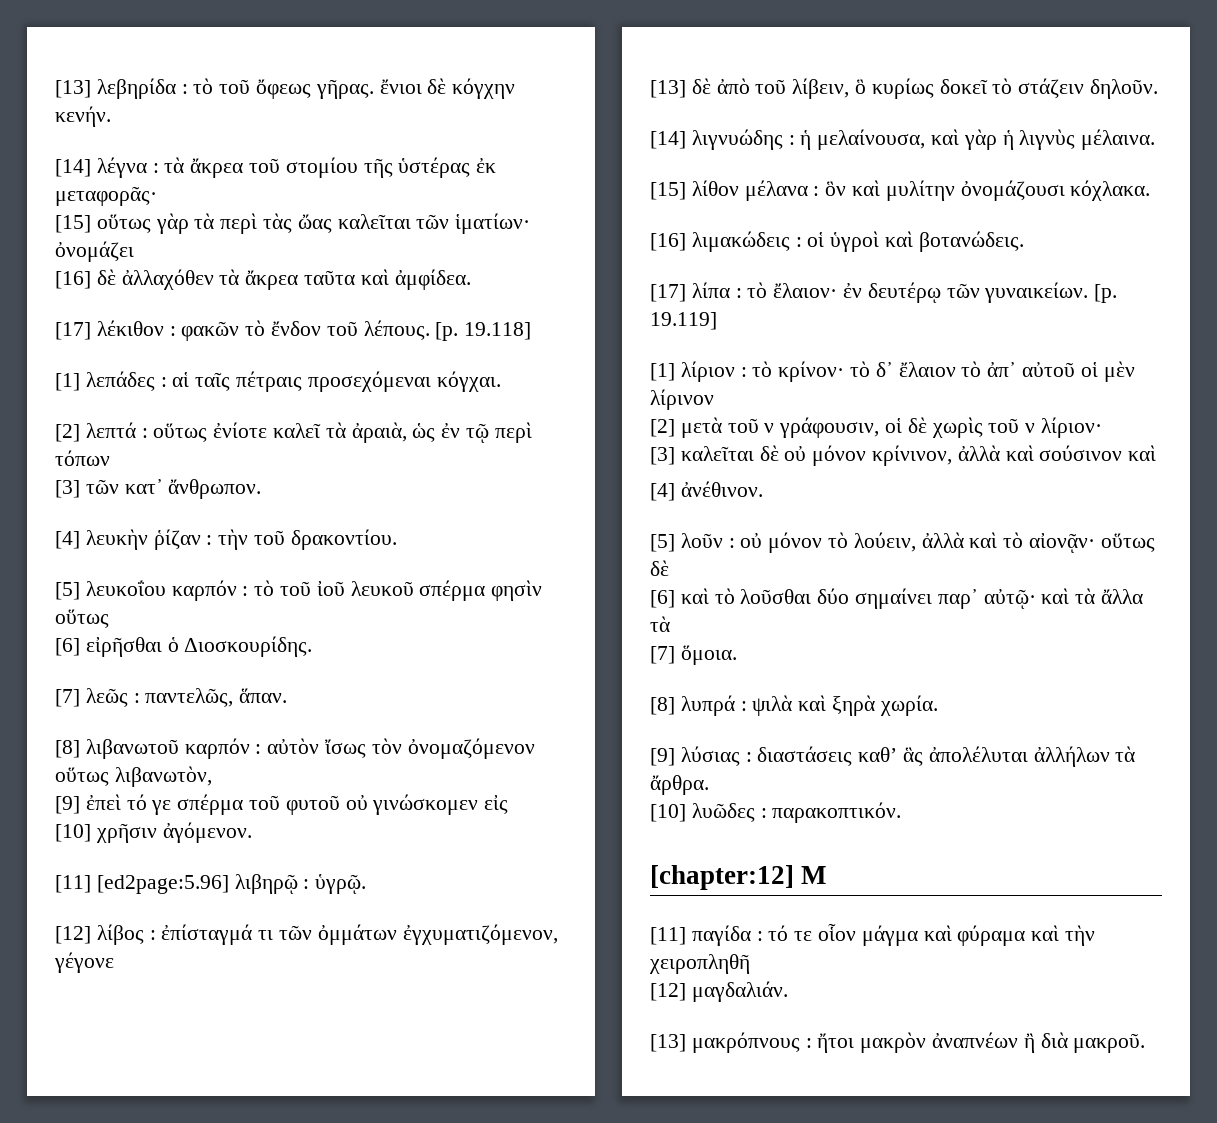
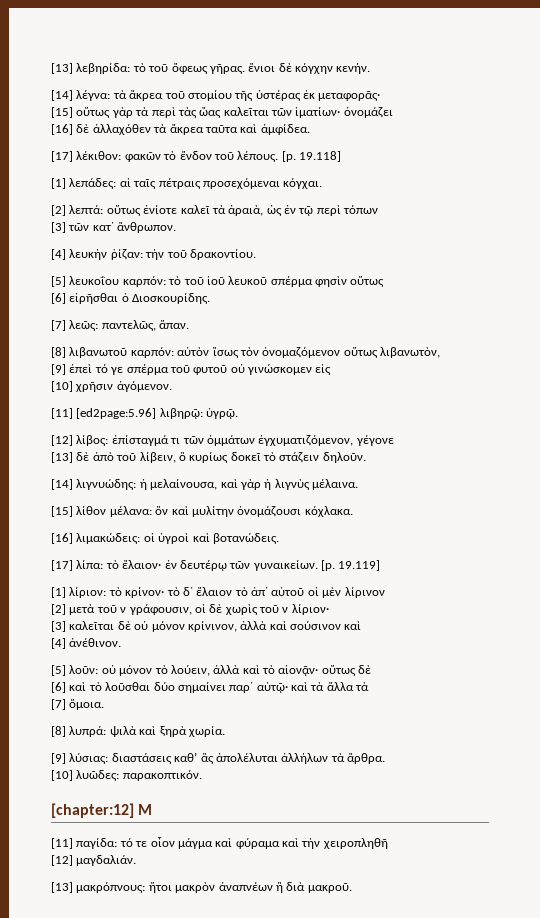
- [13] λεβηρίδα : τὸ τοῦ ὄφεως γῆρας. ἔνιοι δὲ κόγχην κενήν.
+ [13] λεβηρίδα: τὸ τοῦ ὄφεως γῆρας. ἔνιοι δὲ κόγχην κενήν.
- [14] λέγνα : τὰ ἄκρεα τοῦ στομίου τῆς ὑστέρας ἐκ μεταφορᾶς·
+ [14] λέγνα: τὰ ἄκρεα τοῦ στομίου τῆς ὑστέρας ἐκ μεταφορᾶς·
- [17] λέκιθον : φακῶν τὸ ἔνδον τοῦ λέπους.
+ [17] λέκιθον: φακῶν τὸ ἔνδον τοῦ λέπους.
- [1] λεπάδες : αἱ ταῖς πέτραις προσεχόμεναι κόγχαι.
+ [1] λεπάδες: αἱ ταῖς πέτραις προσεχόμεναι κόγχαι.
- [2] λεπτά : οὕτως ἐνίοτε καλεῖ τὰ ἀραιὰ, ὡς ἐν τῷ περὶ τόπων
+ [2] λεπτά: οὕτως ἐνίοτε καλεῖ τὰ ἀραιὰ, ὡς ἐν τῷ περὶ τόπων
- [4] λευκὴν ῥίζαν : τὴν τοῦ δρακοντίου.
+ [4] λευκὴν ῥίζαν: τὴν τοῦ δρακοντίου.
- [5] λευκοΐου καρπόν : τὸ τοῦ ἰοῦ λευκοῦ σπέρμα φησὶν οὕτως
+ [5] λευκοΐου καρπόν: τὸ τοῦ ἰοῦ λευκοῦ σπέρμα φησὶν οὕτως
- [7] λεῶς : παντελῶς, ἅπαν.
+ [7] λεῶς: παντελῶς, ἅπαν.
- [8] λιβανωτοῦ καρπόν : αὐτὸν ἴσως τὸν ὀνομαζόμενον οὕτως λιβανωτὸν,
+ [8] λιβανωτοῦ καρπόν: αὐτὸν ἴσως τὸν ὀνομαζόμενον οὕτως λιβανωτὸν,
- [11] [ed2page:5.96] λιβηρῷ : ὑγρῷ.
+ [11] [ed2page:5.96] λιβηρῷ: ὑγρῷ.
- [12] λίβος : ἐπίσταγμά τι τῶν ὀμμάτων ἐγχυματιζόμενον, γέγονε
+ [12] λίβος: ἐπίσταγμά τι τῶν ὀμμάτων ἐγχυματιζόμενον, γέγονε
- [14] λιγνυώδης : ἡ μελαίνουσα, καὶ γὰρ ἡ λιγνὺς μέλαινα.
+ [14] λιγνυώδης: ἡ μελαίνουσα, καὶ γὰρ ἡ λιγνὺς μέλαινα.
- [15] λίθον μέλανα : ὃν καὶ μυλίτην ὀνομάζουσι κόχλακα.
+ [15] λίθον μέλανα: ὃν καὶ μυλίτην ὀνομάζουσι κόχλακα.
- [16] λιμακώδεις : οἱ ὑγροὶ καὶ βοτανώδεις.
+ [16] λιμακώδεις: οἱ ὑγροὶ καὶ βοτανώδεις.
- [17] λίπα : τὸ ἔλαιον· ἐν δευτέρῳ τῶν γυναικείων.
+ [17] λίπα: τὸ ἔλαιον· ἐν δευτέρῳ τῶν γυναικείων.
- [1] λίριον : τὸ κρίνον· τὸ δ᾽ ἔλαιον τὸ ἀπ᾽ αὐτοῦ οἱ μὲν λίρινον
+ [1] λίριον: τὸ κρίνον· τὸ δ᾽ ἔλαιον τὸ ἀπ᾽ αὐτοῦ οἱ μὲν λίρινον
- [5] λοῦν : οὐ μόνον τὸ λούειν, ἀλλὰ καὶ τὸ αἰονᾷν· οὕτως δὲ
+ [5] λοῦν: οὐ μόνον τὸ λούειν, ἀλλὰ καὶ τὸ αἰονᾷν· οὕτως δὲ
- [8] λυπρά : ψιλὰ καὶ ξηρὰ χωρία.
+ [8] λυπρά: ψιλὰ καὶ ξηρὰ χωρία.
- [9] λύσιας : διαστάσεις καθ’ ἃς ἀπολέλυται ἀλλήλων τὰ ἄρθρα.
+ [9] λύσιας: διαστάσεις καθ’ ἃς ἀπολέλυται ἀλλήλων τὰ ἄρθρα.
- [10] λυῶδες : παρακοπτικόν.
+ [10] λυῶδες: παρακοπτικόν.
- [11] παγίδα : τό τε οἷον μάγμα καὶ φύραμα καὶ τὴν χειροπληθῆ
+ [11] παγίδα: τό τε οἷον μάγμα καὶ φύραμα καὶ τὴν χειροπληθῆ
- [13] μακρόπνους : ἤτοι μακρὸν ἀναπνέων ἢ διὰ μακροῦ.
+ [13] μακρόπνους: ἤτοι μακρὸν ἀναπνέων ἢ διὰ μακροῦ.

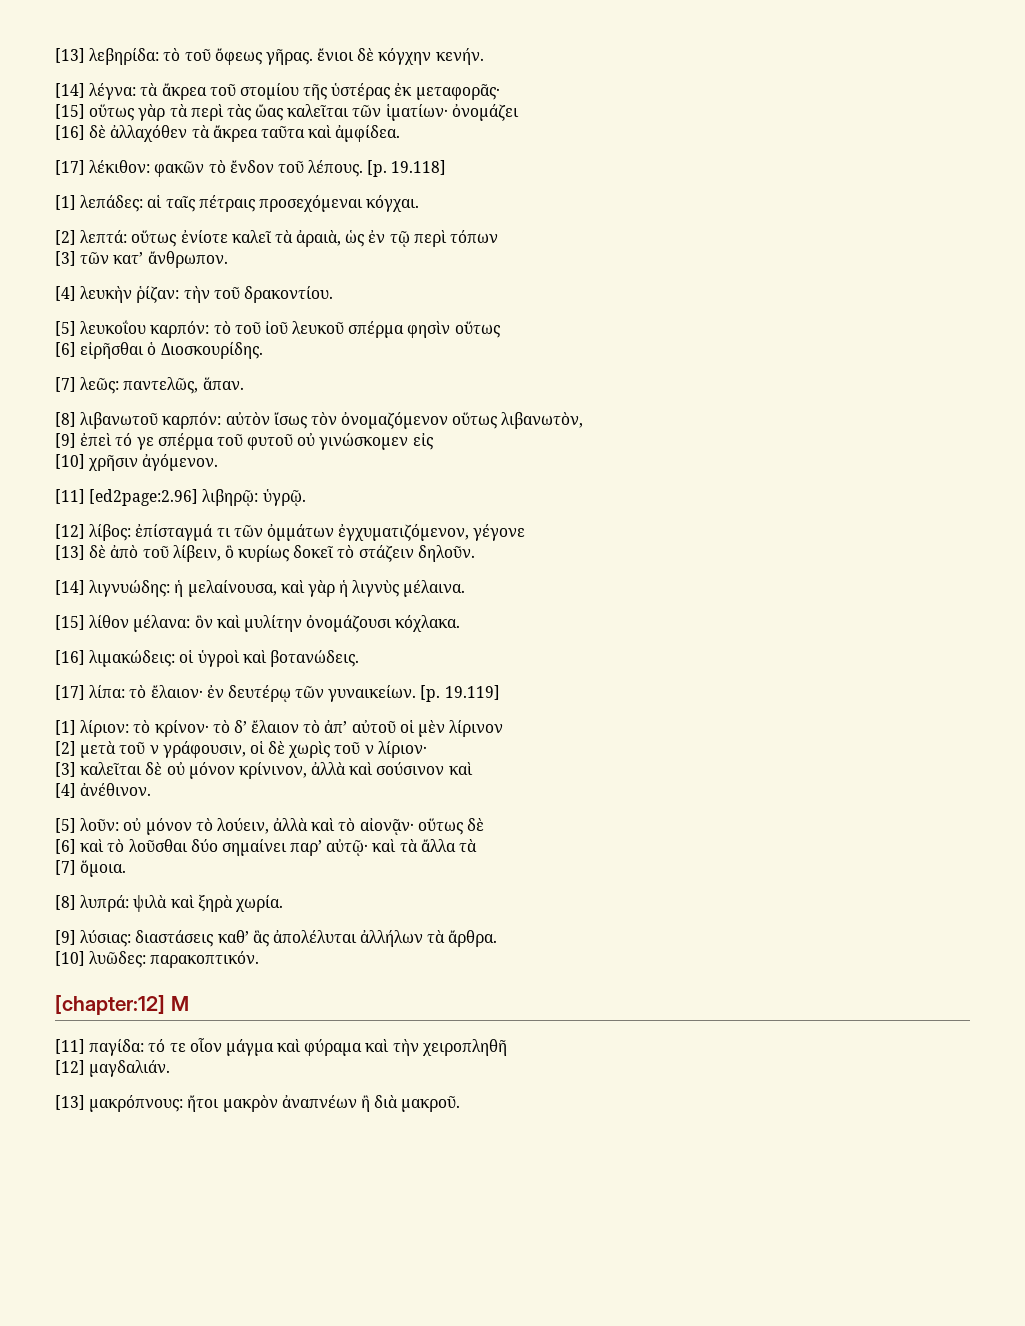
- [3] τῶν κατ᾽ ἄνθρωπον.
+ [3] τῶν κατ’ ἄνθρωπον.
- [11] [ed2page:5.96] λιβηρῷ: ὑγρῷ.
+ [11] [ed2page:2.96] λιβηρῷ: ὑγρῷ.
- [1] λίριον: τὸ κρίνον· τὸ δ᾽ ἔλαιον τὸ ἀπ᾽ αὐτοῦ οἱ μὲν λίρινον
+ [1] λίριον: τὸ κρίνον· τὸ δ’ ἔλαιον τὸ ἀπ’ αὐτοῦ οἱ μὲν λίρινον
- [6] καὶ τὸ λοῦσθαι δύο σημαίνει παρ᾽ αὐτῷ· καὶ τὰ ἄλλα τὰ
+ [6] καὶ τὸ λοῦσθαι δύο σημαίνει παρ’ αὐτῷ· καὶ τὰ ἄλλα τὰ

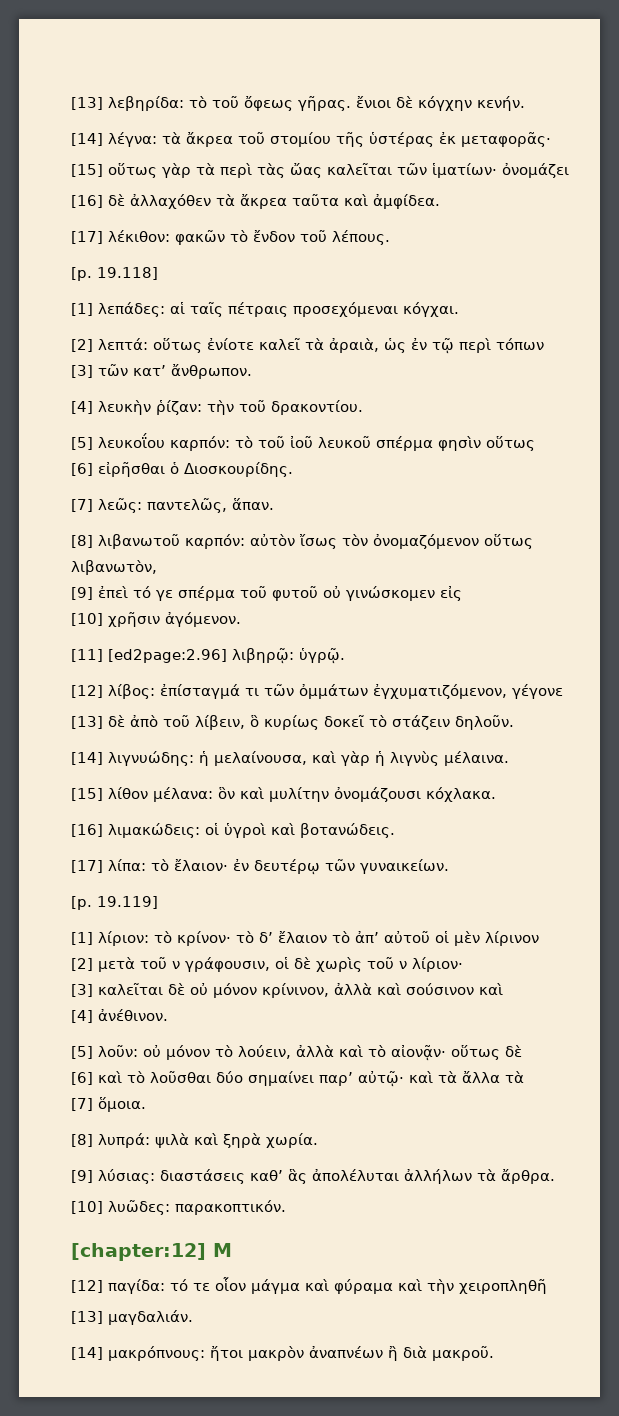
- [17] λέκιθον: φακῶν τὸ ἔνδον τοῦ λέπους. [p. 19.118]
+ [17] λέκιθον: φακῶν τὸ ἔνδον τοῦ λέπους.
+ [p. 19.118]
- [17] λίπα: τὸ ἔλαιον· ἐν δευτέρῳ τῶν γυναικείων. [p. 19.119]
+ [17] λίπα: τὸ ἔλαιον· ἐν δευτέρῳ τῶν γυναικείων.
+ [p. 19.119]
- [11] παγίδα: τό τε οἷον μάγμα καὶ φύραμα καὶ τὴν χειροπληθῆ
+ [12] παγίδα: τό τε οἷον μάγμα καὶ φύραμα καὶ τὴν χειροπληθῆ
- [12] μαγδαλιάν.
+ [13] μαγδαλιάν.
- [13] μακρόπνους: ἤτοι μακρὸν ἀναπνέων ἢ διὰ μακροῦ.
+ [14] μακρόπνους: ἤτοι μακρὸν ἀναπνέων ἢ διὰ μακροῦ.

